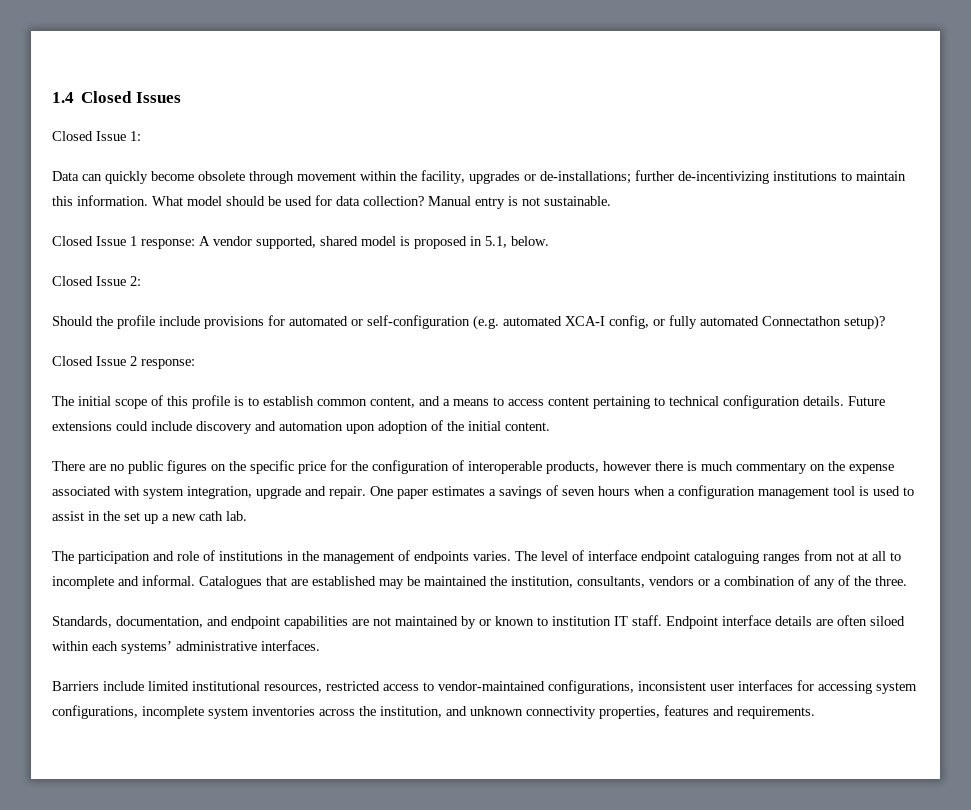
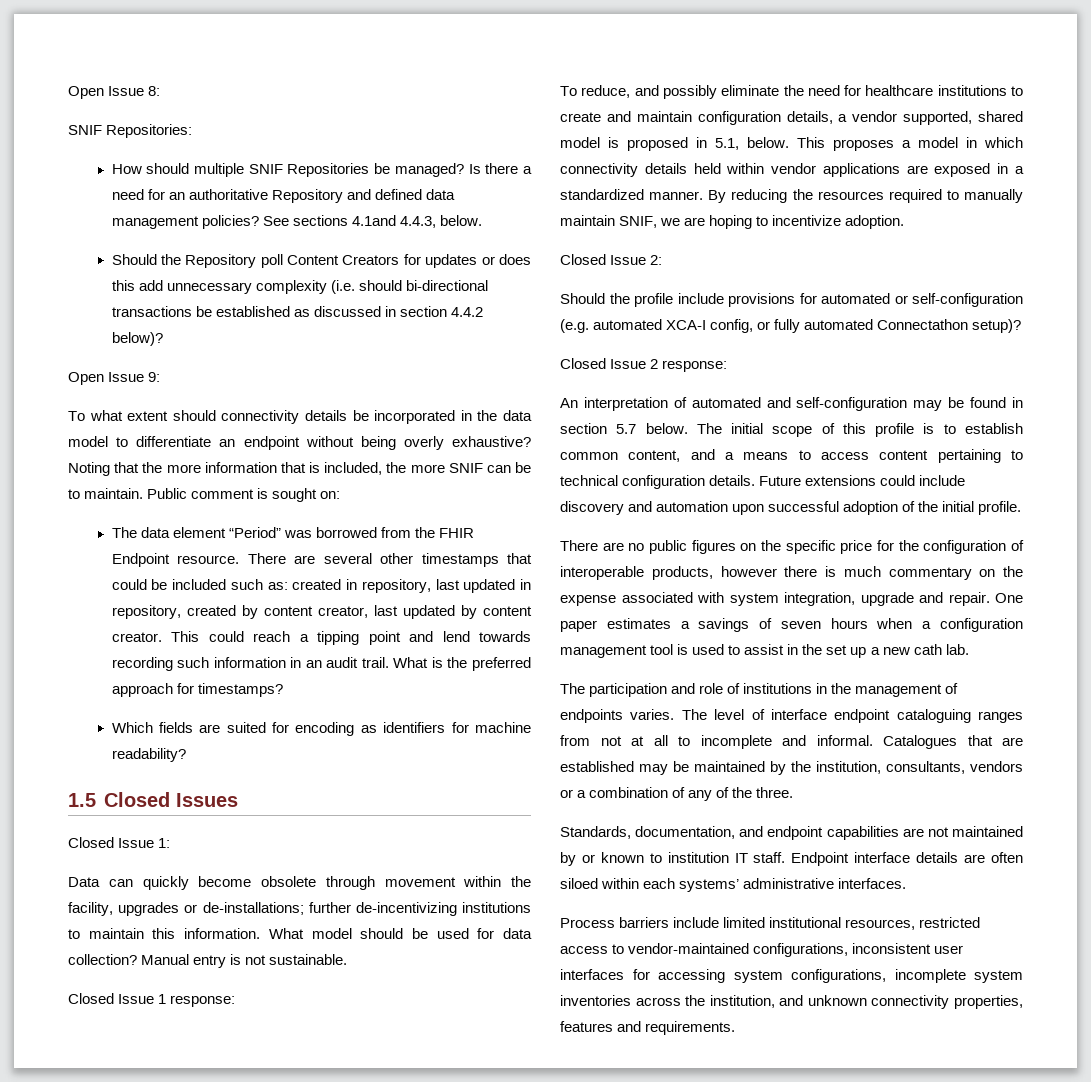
- 1.4 Closed Issues
+ Open Issue 8:
+ SNIF Repositories:
+ How should multiple SNIF Repositories be managed? Is there a need for an authoritative Repository and defined data management policies? See sections 4.1and 4.4.3, below.
+ Should the Repository poll Content Creators for updates or does this add unnecessary complexity (i.e. should bi-directional transactions be established as discussed in section 4.4.2 below)?
+ Open Issue 9:
+ To what extent should connectivity details be incorporated in the data model to differentiate an endpoint without being overly exhaustive? Noting that the more information that is included, the more SNIF can be to maintain. Public comment is sought on:
+ The data element “Period” was borrowed from the FHIR Endpoint resource. There are several other timestamps that could be included such as: created in repository, last updated in repository, created by content creator, last updated by content creator. This could reach a tipping point and lend towards recording such information in an audit trail. What is the preferred approach for timestamps?
+ Which fields are suited for encoding as identifiers for machine readability?
+ 1.5 Closed Issues
- Closed Issue 1 response: A vendor supported, shared model is proposed in 5.1, below.
+ Closed Issue 1 response:
+ To reduce, and possibly eliminate the need for healthcare institutions to create and maintain configuration details, a vendor supported, shared model is proposed in 5.1, below. This proposes a model in which connectivity details held within vendor applications are exposed in a standardized manner. By reducing the resources required to manually maintain SNIF, we are hoping to incentivize adoption.
+ An interpretation of automated and self-configuration may be found in section 5.7 below.
- Future extensions could include discovery and automation upon adoption of the initial content.
+ Future extensions could include discovery and automation upon successful adoption of the initial profile.
- Catalogues that are established may be maintained the institution, consultants, vendors or a combination of any of the three.
+ Catalogues that are established may be maintained by the institution, consultants, vendors or a combination of any of the three.
- Barriers include limited institutional resources, restricted access to vendor-maintained configurations, inconsistent user interfaces for accessing system configurations, incomplete system inventories across the institution, and unknown connectivity properties, features and requirements.
+ Process barriers include limited institutional resources, restricted access to vendor-maintained configurations, inconsistent user interfaces for accessing system configurations, incomplete system inventories across the institution, and unknown connectivity properties, features and requirements.

